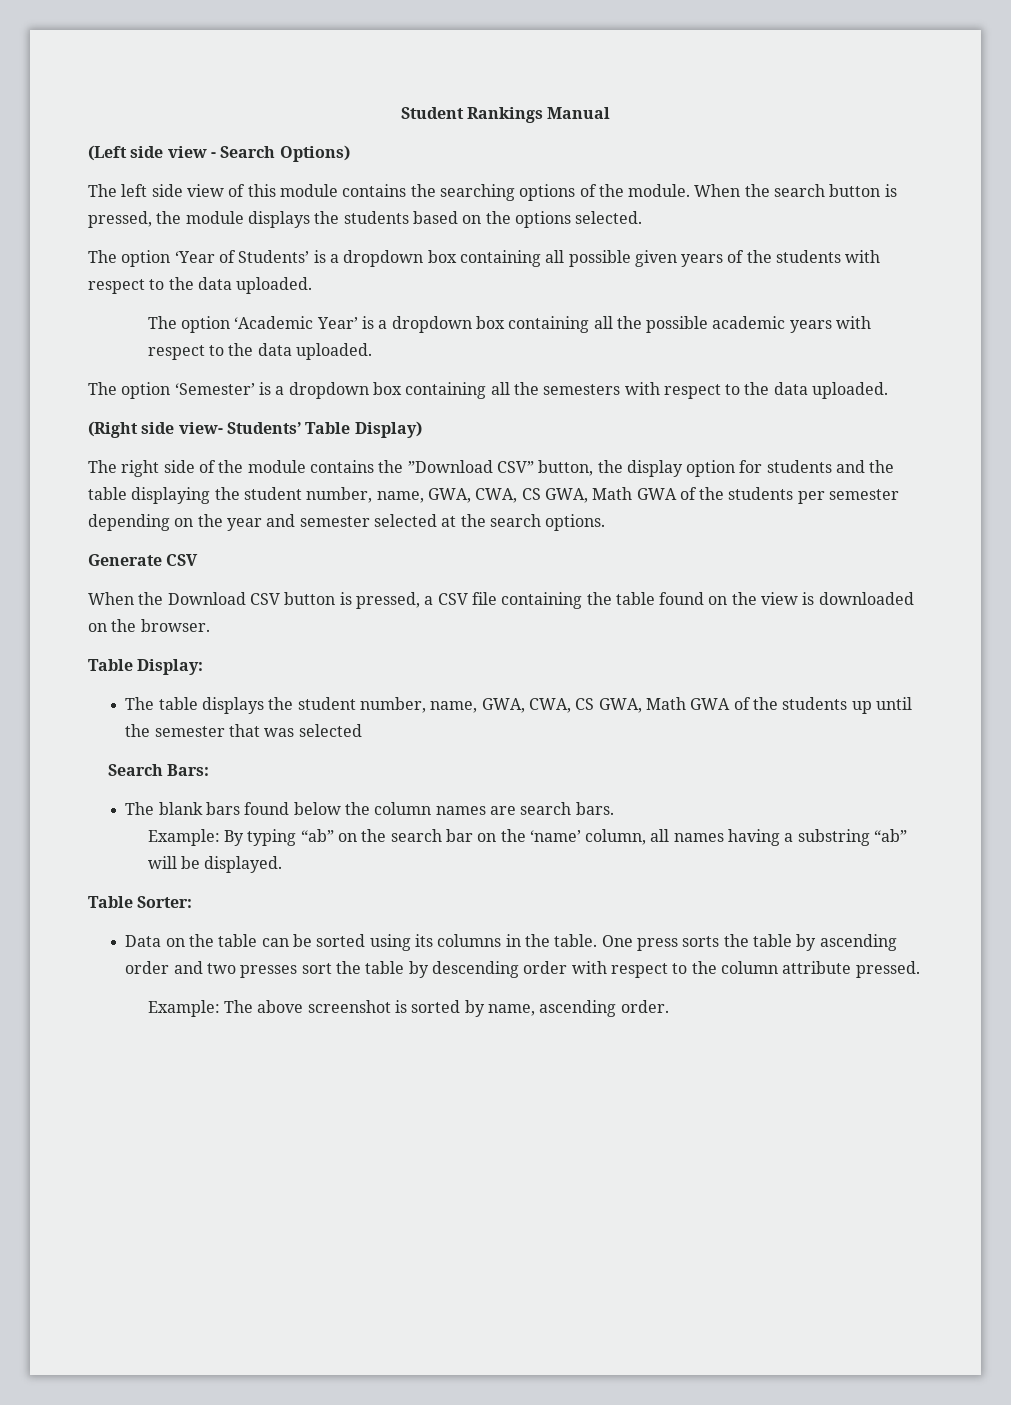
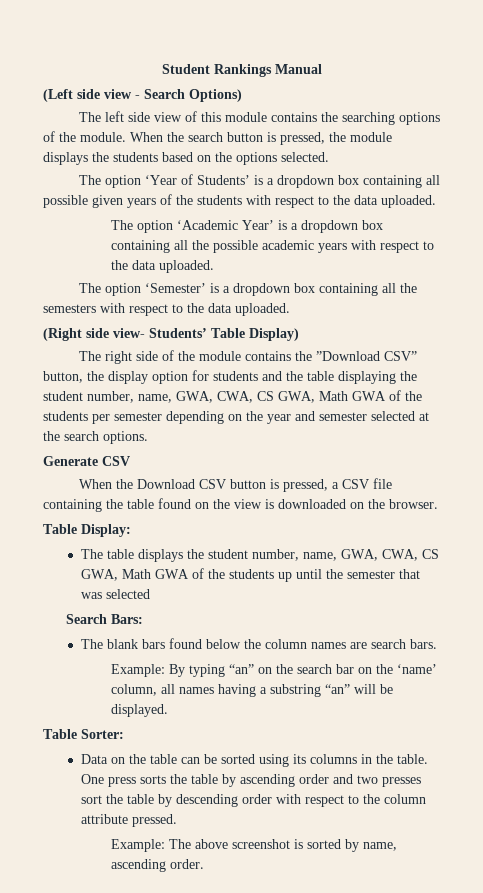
- Example: By typing “ab” on the search bar on the ‘name’ column, all names having a substring “ab” will be displayed.
+ Example: By typing “an” on the search bar on the ‘name’ column, all names having a substring “an” will be displayed.

